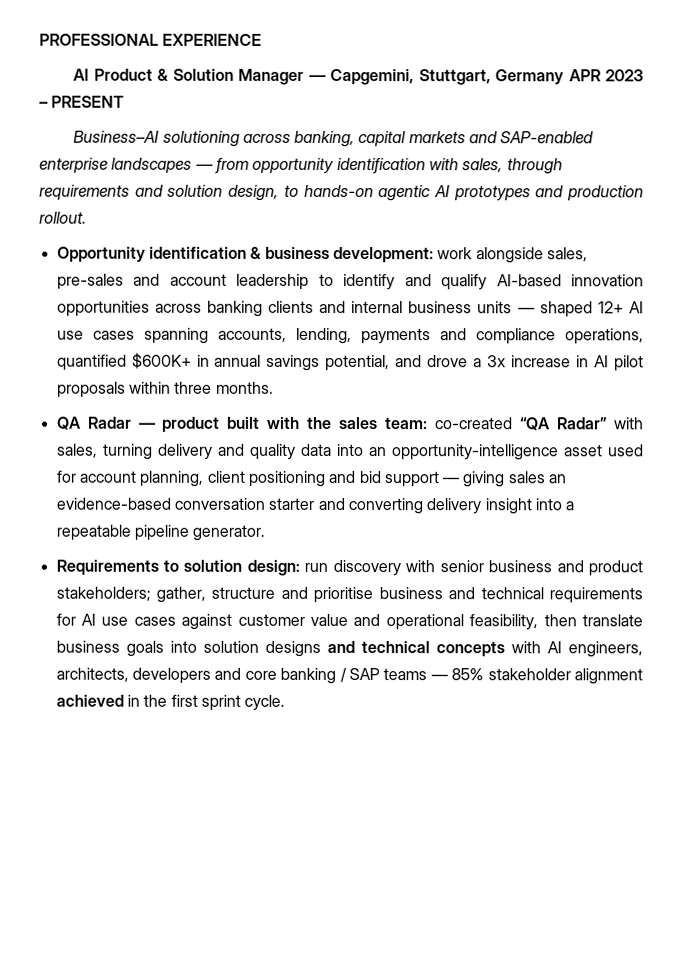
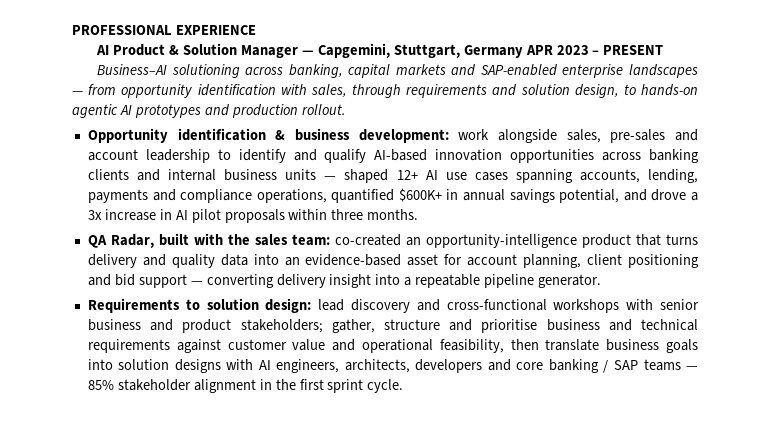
- QA Radar — product built with the sales team: co-created “QA Radar” with sales, turning delivery and quality data into an opportunity-intelligence asset used for account planning, client positioning and bid support — giving sales an evidence-based conversation starter and converting delivery insight into a repeatable pipeline generator.
+ QA Radar, built with the sales team: co-created an opportunity-intelligence product that turns delivery and quality data into an evidence-based asset for account planning, client positioning and bid support — converting delivery insight into a repeatable pipeline generator.
- Requirements to solution design: run discovery with senior business and product stakeholders; gather, structure and prioritise business and technical requirements for AI use cases against customer value and operational feasibility, then translate business goals into solution designs and technical concepts with AI engineers, architects, developers and core banking / SAP teams — 85% stakeholder alignment achieved in the first sprint cycle.
+ Requirements to solution design: lead discovery and cross-functional workshops with senior business and product stakeholders; gather, structure and prioritise business and technical requirements against customer value and operational feasibility, then translate business goals into solution designs with AI engineers, architects, developers and core banking / SAP teams — 85% stakeholder alignment in the first sprint cycle.

